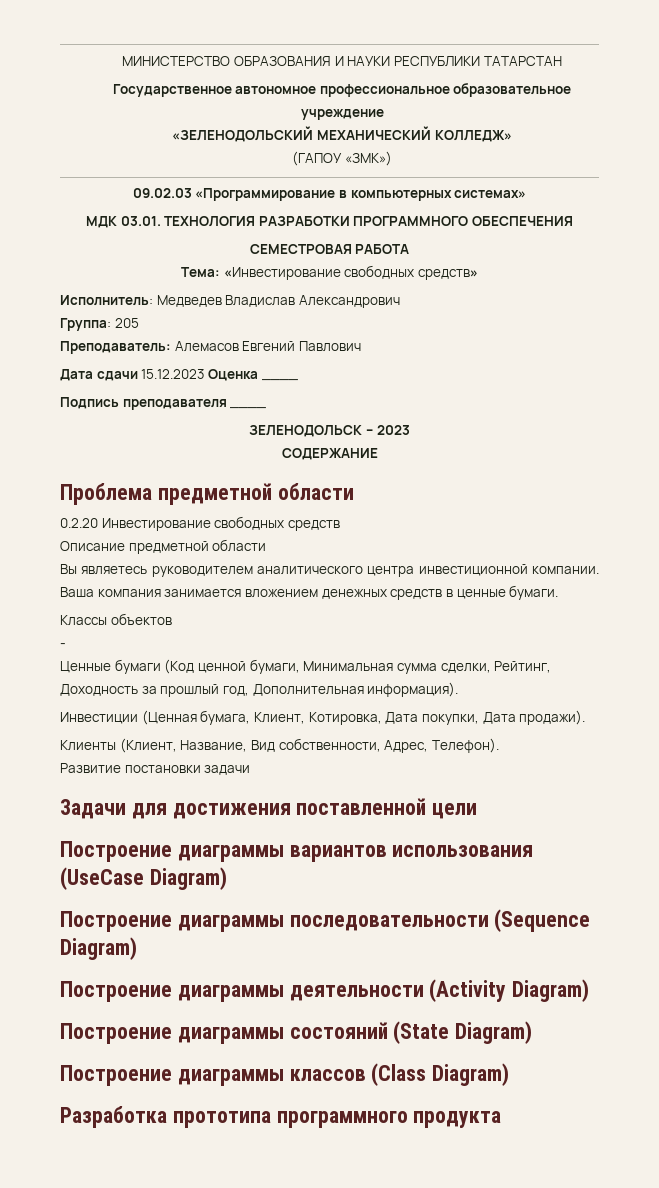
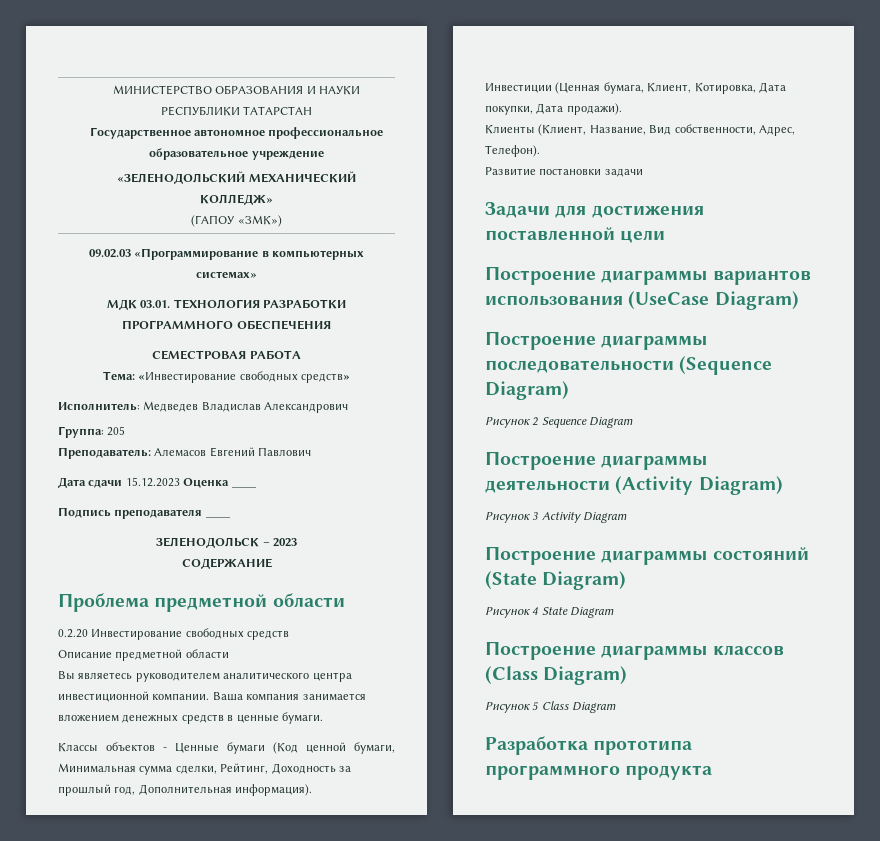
- Классы объектов
- -
- Ценные бумаги (Код ценной бумаги, Минимальная сумма сделки, Рейтинг, Доходность за прошлый год, Дополнительная информация).
+ Классы объектов - Ценные бумаги (Код ценной бумаги, Минимальная сумма сделки, Рейтинг, Доходность за прошлый год, Дополнительная информация).
+ Рисунок 2 Sequence Diagram
+ Рисунок 3 Activity Diagram
+ Рисунок 4 State Diagram
+ Рисунок 5 Class Diagram

